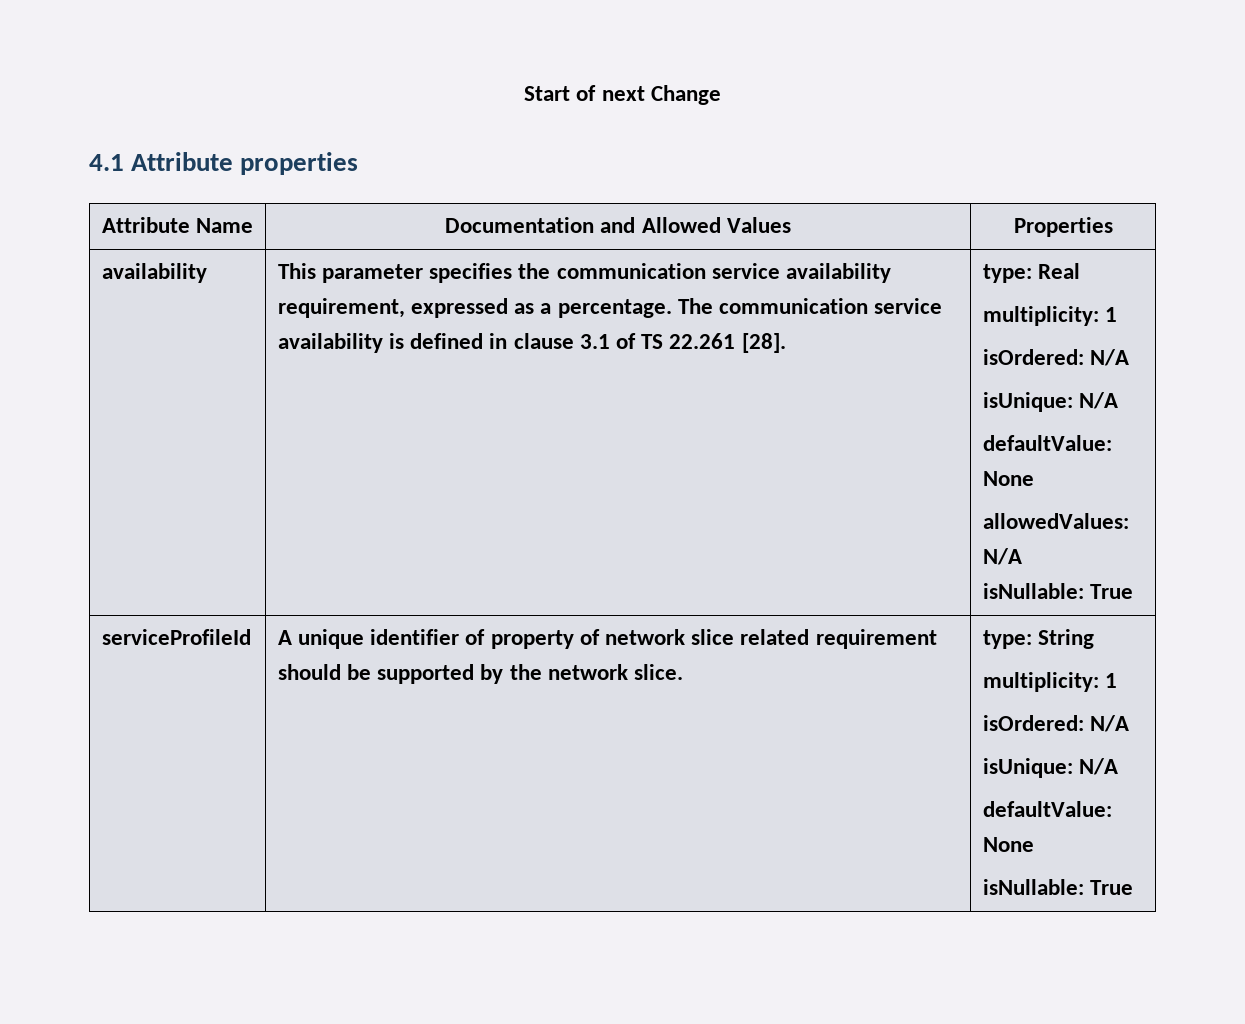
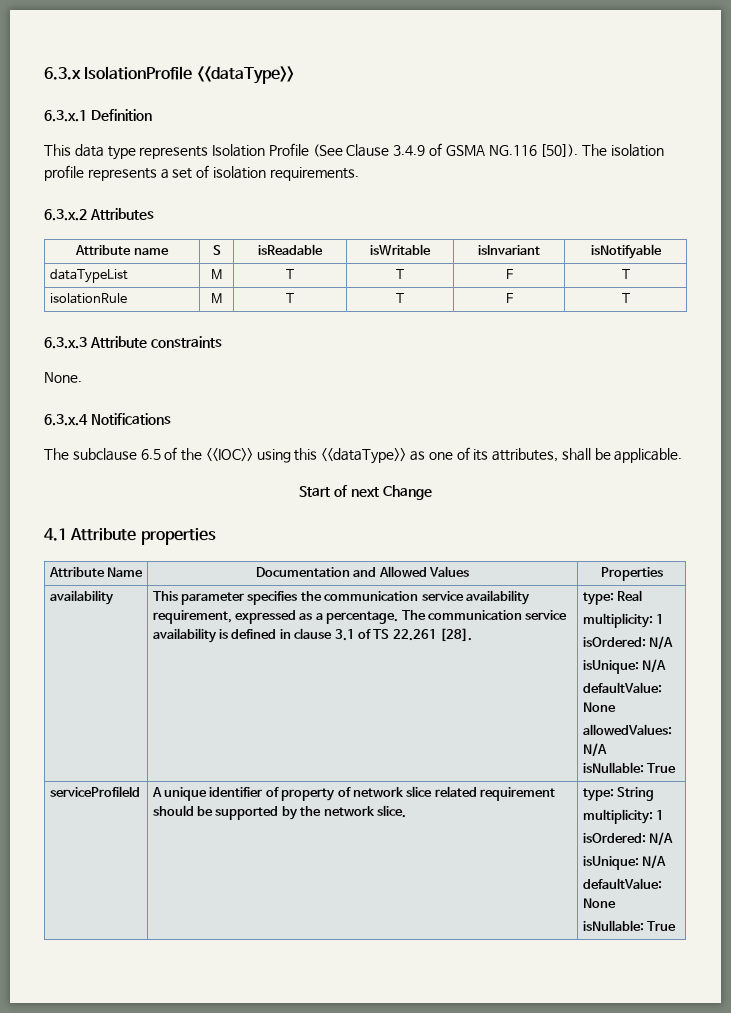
+ 6.3.x IsolationProfile <<dataType>>
+ 6.3.x.1 Definition
+ This data type represents Isolation Profile (See Clause 3.4.9 of GSMA NG.116 [50]). The isolation profile represents a set of isolation requirements.
+ 6.3.x.2 Attributes
+ Attribute name | S | isReadable | isWritable | isInvariant | isNotifyable
+ dataTypeList | M | T | T | F | T
+ isolationRule | M | T | T | F | T
+ 6.3.x.3 Attribute constraints
+ None.
+ 6.3.x.4 Notifications
+ The subclause 6.5 of the <<IOC>> using this <<dataType>> as one of its attributes, shall be applicable.

